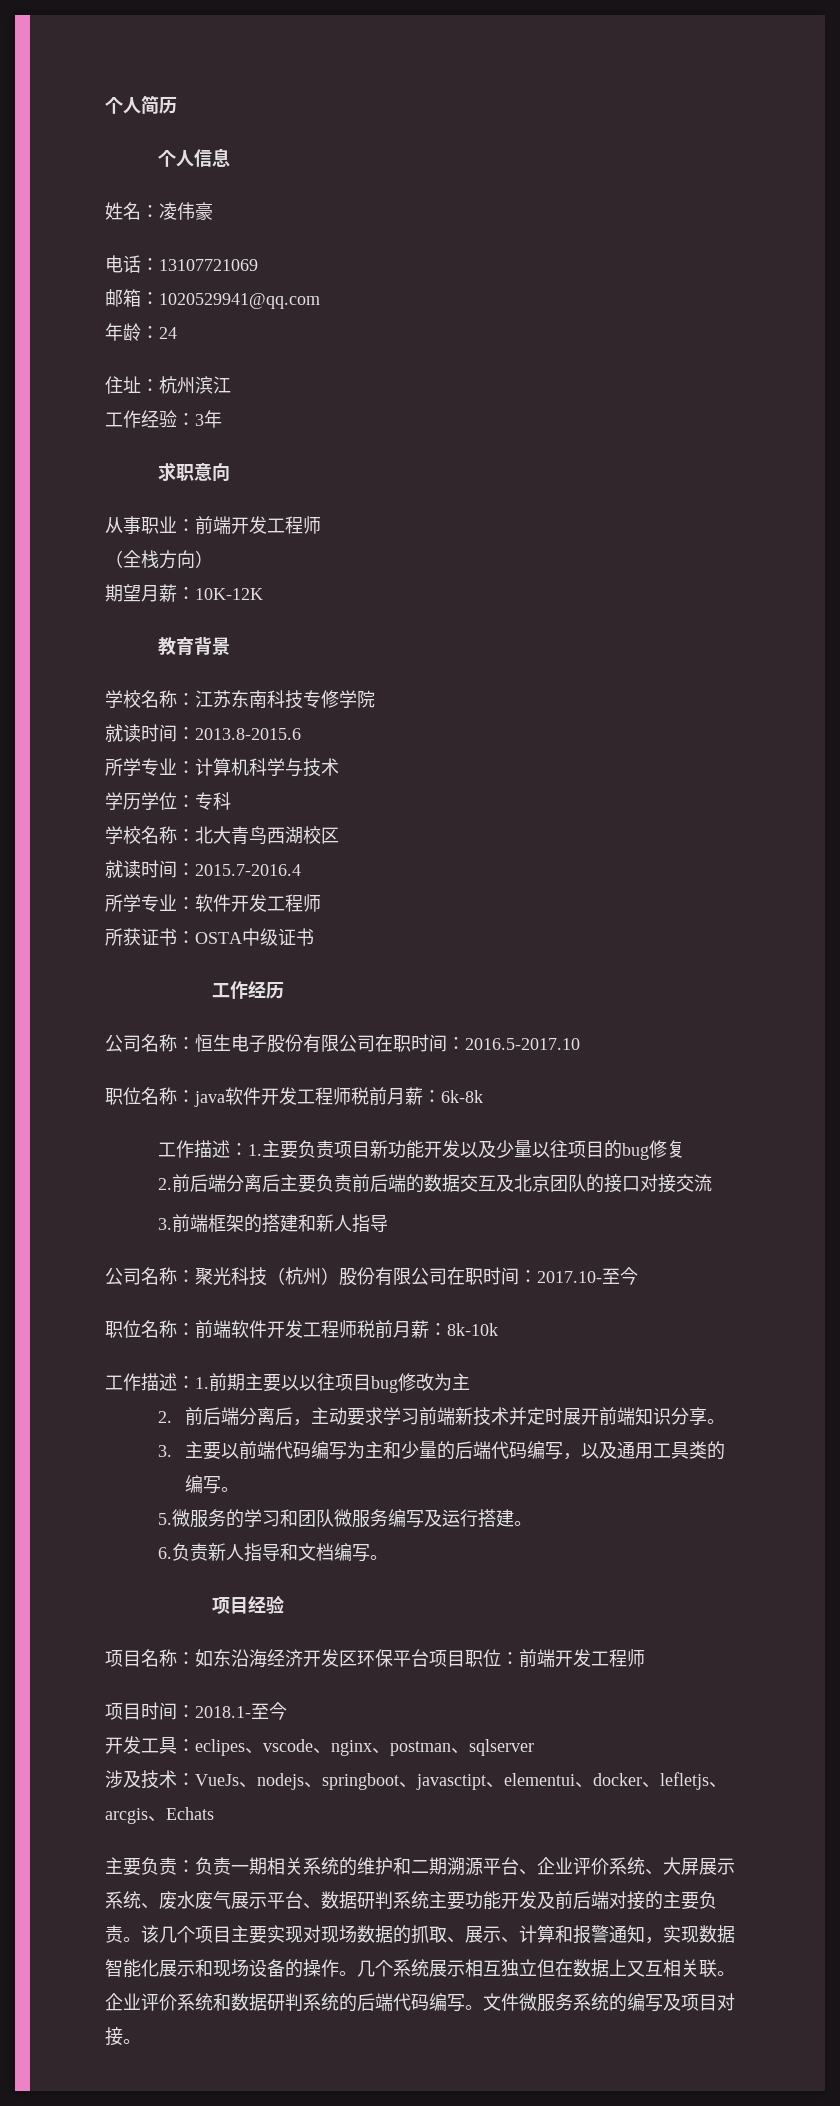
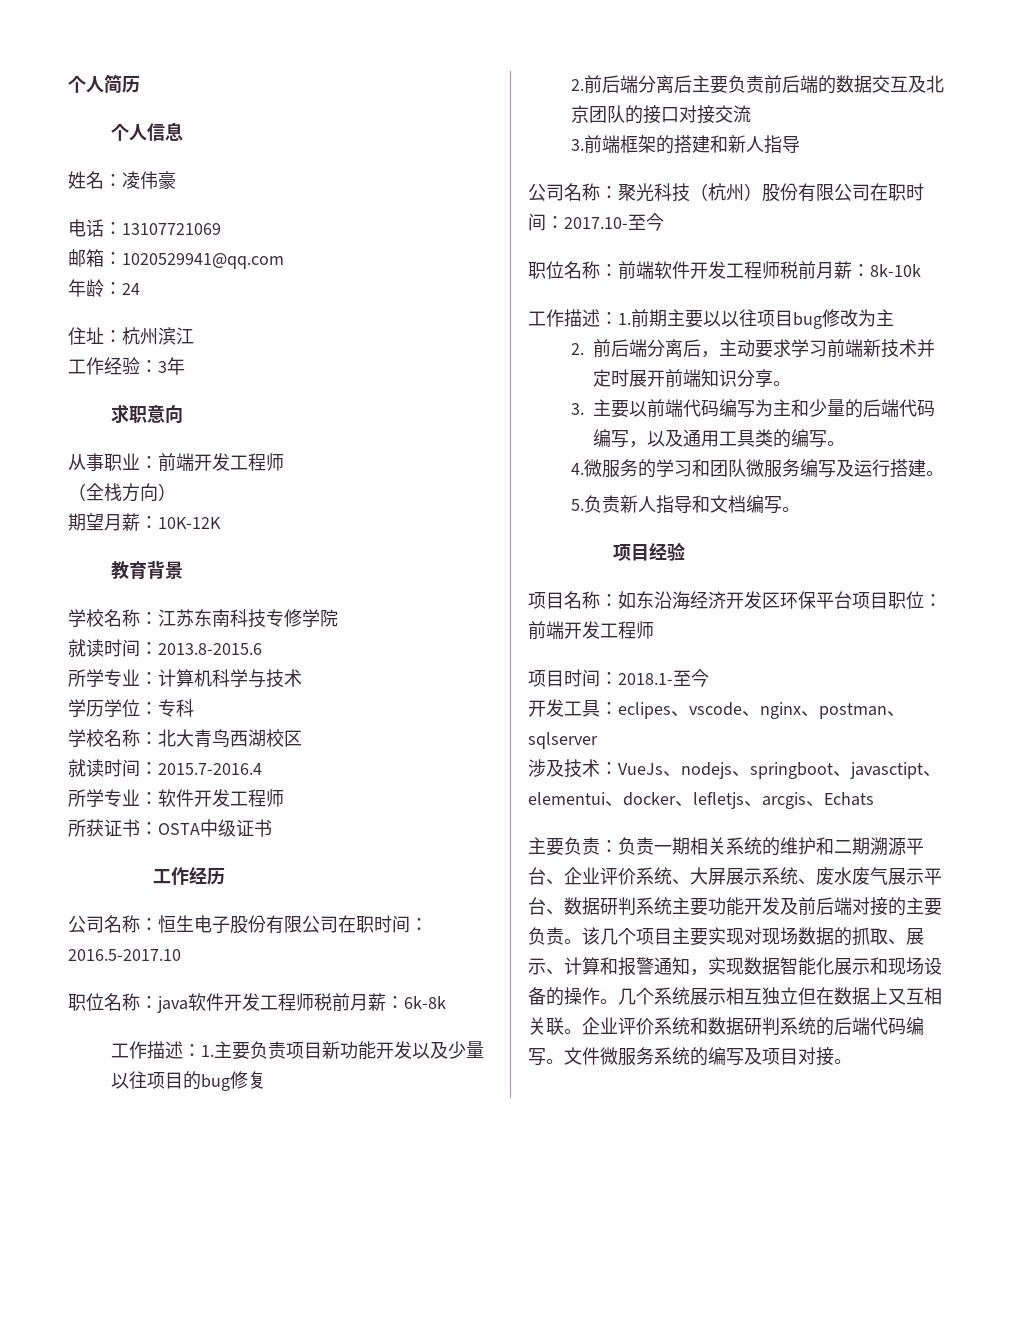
- 5.微服务的学习和团队微服务编写及运行搭建。
+ 4.微服务的学习和团队微服务编写及运行搭建。
- 6.负责新人指导和文档编写。
+ 5.负责新人指导和文档编写。

